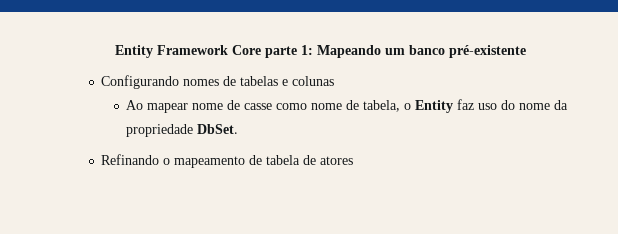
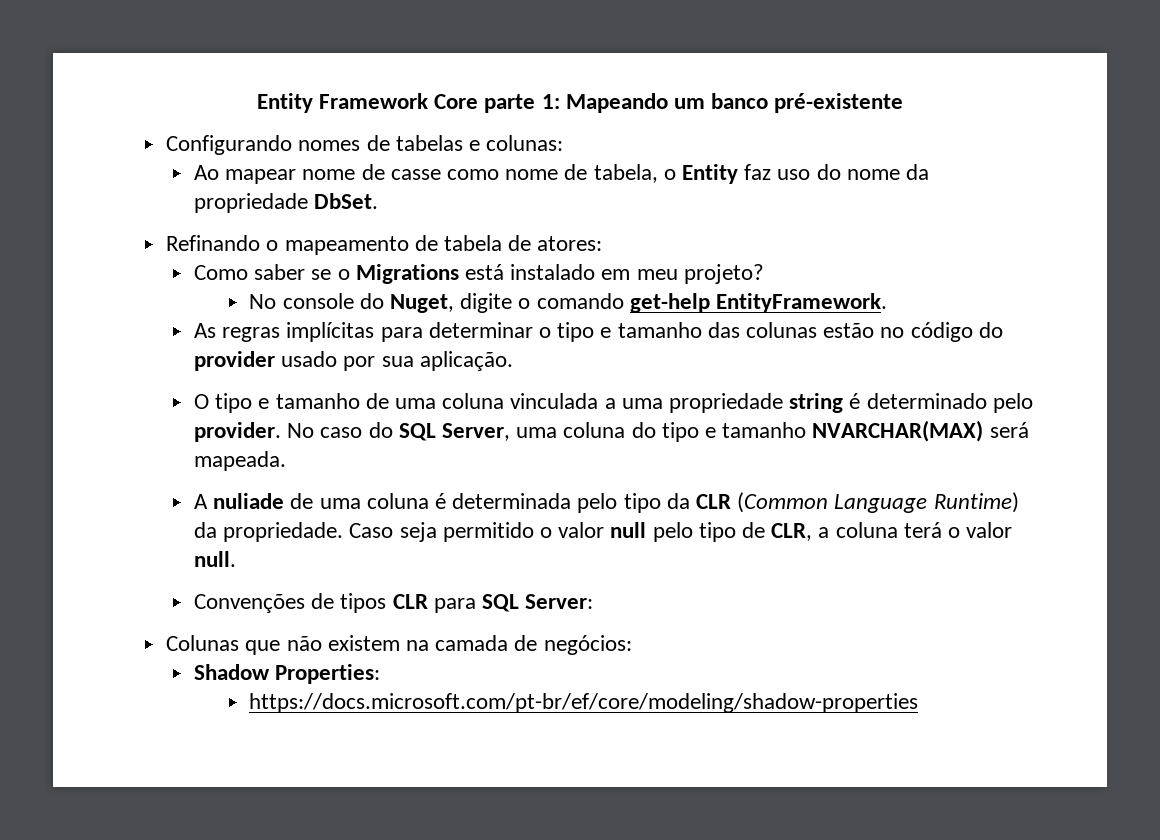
- Configurando nomes de tabelas e colunas
+ Configurando nomes de tabelas e colunas:
- Refinando o mapeamento de tabela de atores
+ Refinando o mapeamento de tabela de atores:
+ Como saber se o Migrations está instalado em meu projeto?
+ No console do Nuget, digite o comando get-help EntityFramework.
+ As regras implícitas para determinar o tipo e tamanho das colunas estão no código do provider usado por sua aplicação.
+ O tipo e tamanho de uma coluna vinculada a uma propriedade string é determinado pelo provider. No caso do SQL Server, uma coluna do tipo e tamanho NVARCHAR(MAX) será mapeada.
+ A nuliade de uma coluna é determinada pelo tipo da CLR (Common Language Runtime) da propriedade. Caso seja permitido o valor null pelo tipo de CLR, a coluna terá o valor null.
+ Convenções de tipos CLR para SQL Server:
+ Colunas que não existem na camada de negócios:
+ Shadow Properties:
+ https://docs.microsoft.com/pt-br/ef/core/modeling/shadow-properties

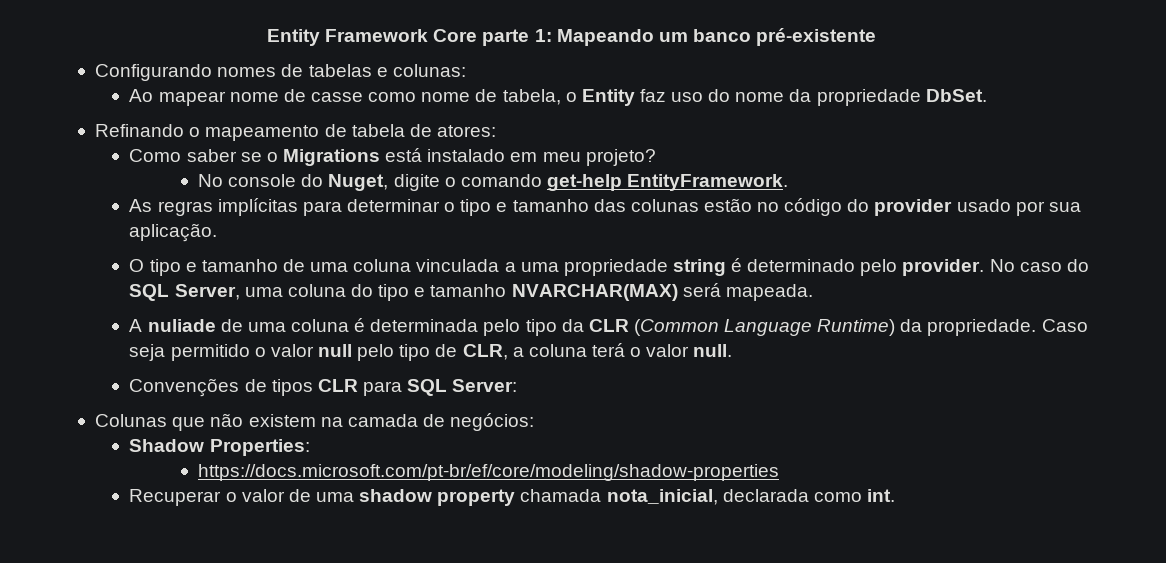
+ Recuperar o valor de uma shadow property chamada nota_inicial, declarada como int.

